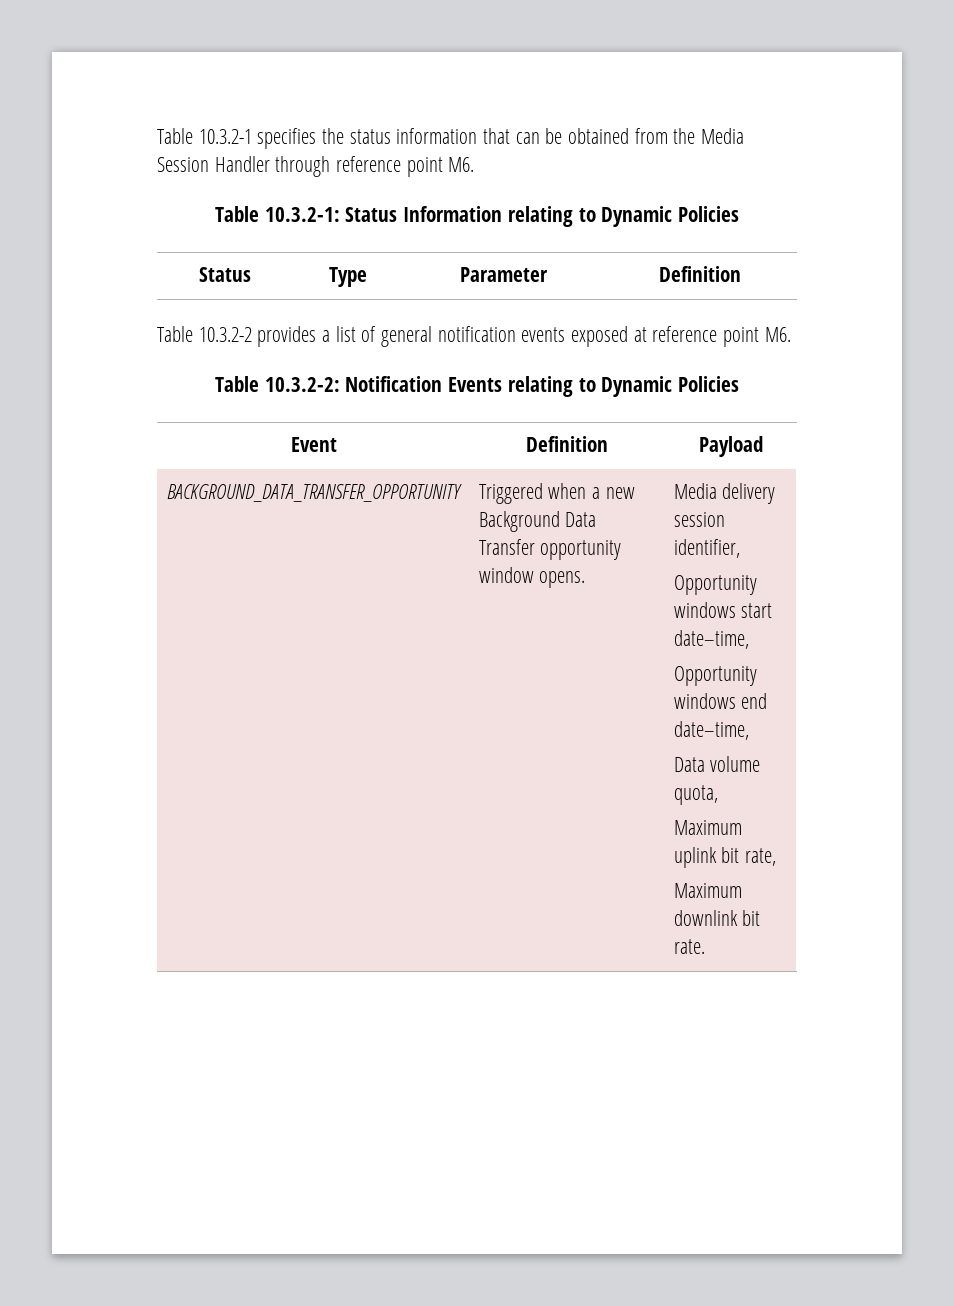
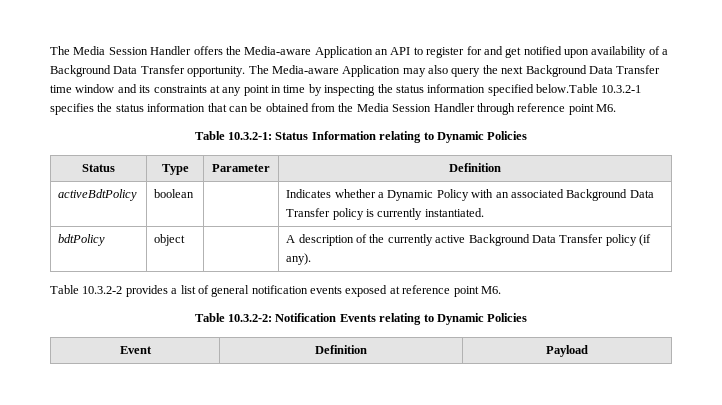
- Table 10.3.2-1 specifies the status information that can be obtained from the Media Session Handler through reference point M6.
+ The Media Session Handler offers the Media-aware Application an API to register for and get notified upon availability of a Background Data Transfer opportunity. The Media-aware Application may also query the next Background Data Transfer time window and its constraints at any point in time by inspecting the status information specified below.Table 10.3.2-1 specifies the status information that can be obtained from the Media Session Handler through reference point M6.
+ activeBdtPolicy | boolean | | Indicates whether a Dynamic Policy with an associated Background Data Transfer policy is currently instantiated.
+ bdtPolicy | object | | A description of the currently active Background Data Transfer policy (if any).
- BACKGROUND_DATA_TRANSFER_OPPORTUNITY | Triggered when a new Background Data Transfer opportunity window opens. | Media delivery session identifier,
- Opportunity windows start date–time,
- Opportunity windows end date–time,
- Data volume quota,
- Maximum uplink bit rate,
- Maximum downlink bit rate.

